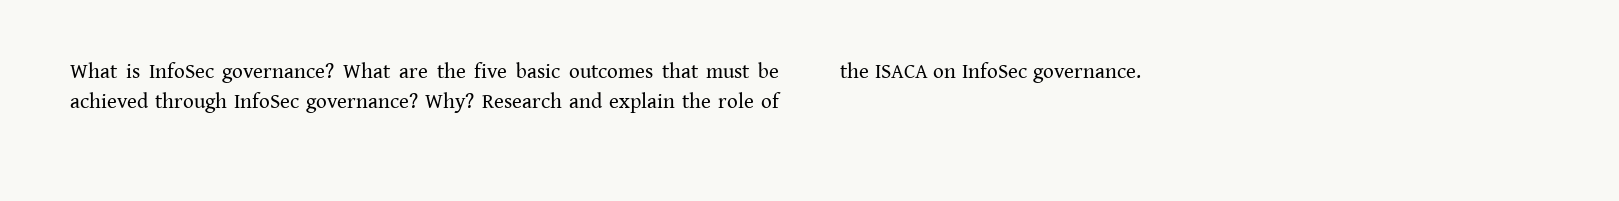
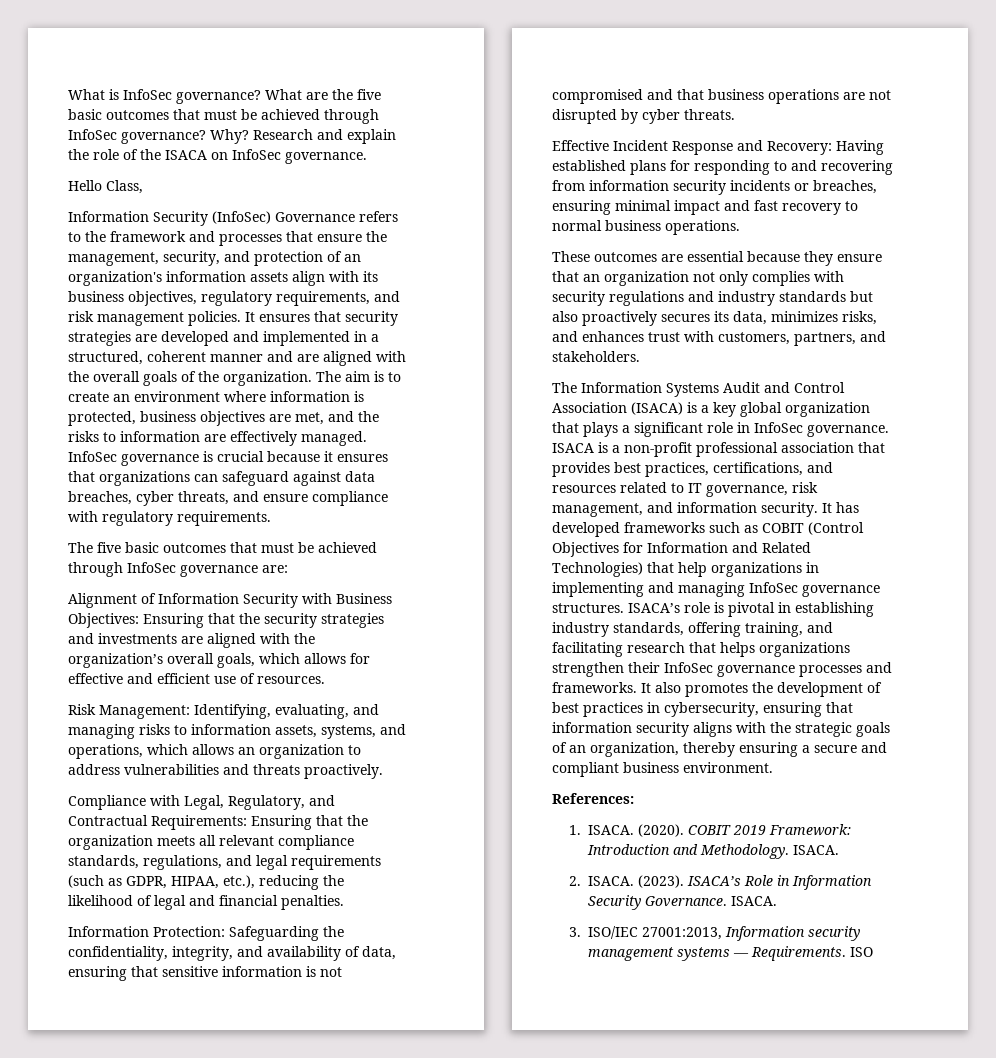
+ Hello Class,
+ Information Security (InfoSec) Governance refers to the framework and processes that ensure the management, security, and protection of an organization's information assets align with its business objectives, regulatory requirements, and risk management policies. It ensures that security strategies are developed and implemented in a structured, coherent manner and are aligned with the overall goals of the organization. The aim is to create an environment where information is protected, business objectives are met, and the risks to information are effectively managed. InfoSec governance is crucial because it ensures that organizations can safeguard against data breaches, cyber threats, and ensure compliance with regulatory requirements.
+ The five basic outcomes that must be achieved through InfoSec governance are:
+ Alignment of Information Security with Business Objectives: Ensuring that the security strategies and investments are aligned with the organization’s overall goals, which allows for effective and efficient use of resources.
+ Risk Management: Identifying, evaluating, and managing risks to information assets, systems, and operations, which allows an organization to address vulnerabilities and threats proactively.
+ Compliance with Legal, Regulatory, and Contractual Requirements: Ensuring that the organization meets all relevant compliance standards, regulations, and legal requirements (such as GDPR, HIPAA, etc.), reducing the likelihood of legal and financial penalties.
+ Information Protection: Safeguarding the confidentiality, integrity, and availability of data, ensuring that sensitive information is not compromised and that business operations are not disrupted by cyber threats.
+ Effective Incident Response and Recovery: Having established plans for responding to and recovering from information security incidents or breaches, ensuring minimal impact and fast recovery to normal business operations.
+ These outcomes are essential because they ensure that an organization not only complies with security regulations and industry standards but also proactively secures its data, minimizes risks, and enhances trust with customers, partners, and stakeholders.
+ The Information Systems Audit and Control Association (ISACA) is a key global organization that plays a significant role in InfoSec governance. ISACA is a non-profit professional association that provides best practices, certifications, and resources related to IT governance, risk management, and information security. It has developed frameworks such as COBIT (Control Objectives for Information and Related Technologies) that help organizations in implementing and managing InfoSec governance structures. ISACA’s role is pivotal in establishing industry standards, offering training, and facilitating research that helps organizations strengthen their InfoSec governance processes and frameworks. It also promotes the development of best practices in cybersecurity, ensuring that information security aligns with the strategic goals of an organization, thereby ensuring a secure and compliant business environment.
+ References:
+ 1. ISACA. (2020). COBIT 2019 Framework: Introduction and Methodology. ISACA.
+ 2. ISACA. (2023). ISACA’s Role in Information Security Governance. ISACA.
+ 3. ISO/IEC 27001:2013, Information security management systems — Requirements. ISO

